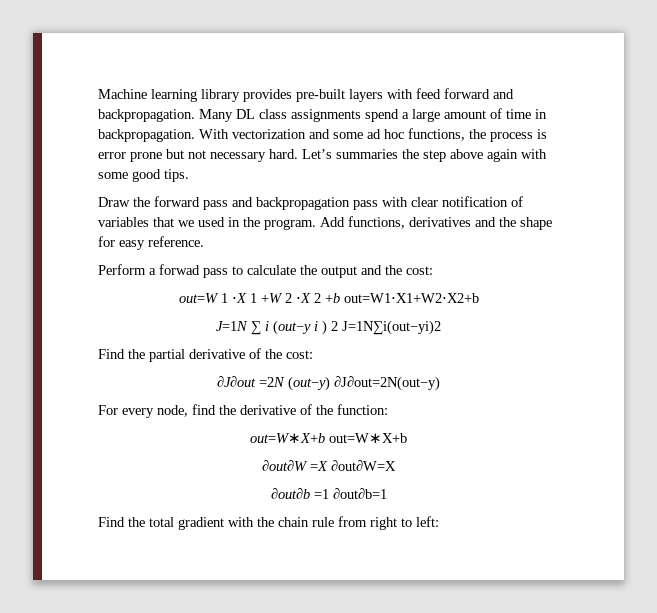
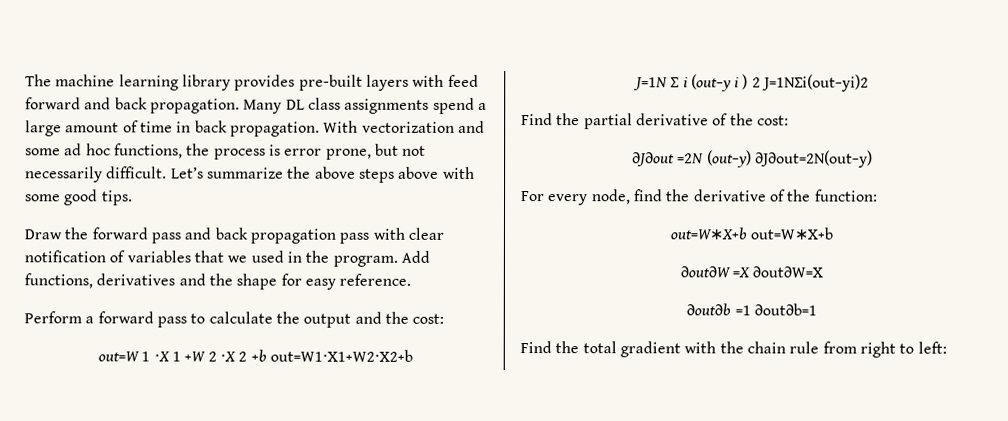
- Machine learning library provides pre-built layers with feed forward and backpropagation.
+ The machine learning library provides pre-built layers with feed forward and back propagation.
- Many DL class assignments spend a large amount of time in backpropagation.
+ Many DL class assignments spend a large amount of time in back propagation.
- With vectorization and some ad hoc functions, the process is error prone but not necessary hard. Let’s summaries the step above again with some good tips.
+ With vectorization and some ad hoc functions, the process is error prone, but not necessarily difficult. Let’s summarize the above steps above with some good tips.
- Draw the forward pass and backpropagation pass with clear notification of variables that we used in the program.
+ Draw the forward pass and back propagation pass with clear notification of variables that we used in the program.
- Perform a forwad pass to calculate the output and the cost:
+ Perform a forward pass to calculate the output and the cost:

